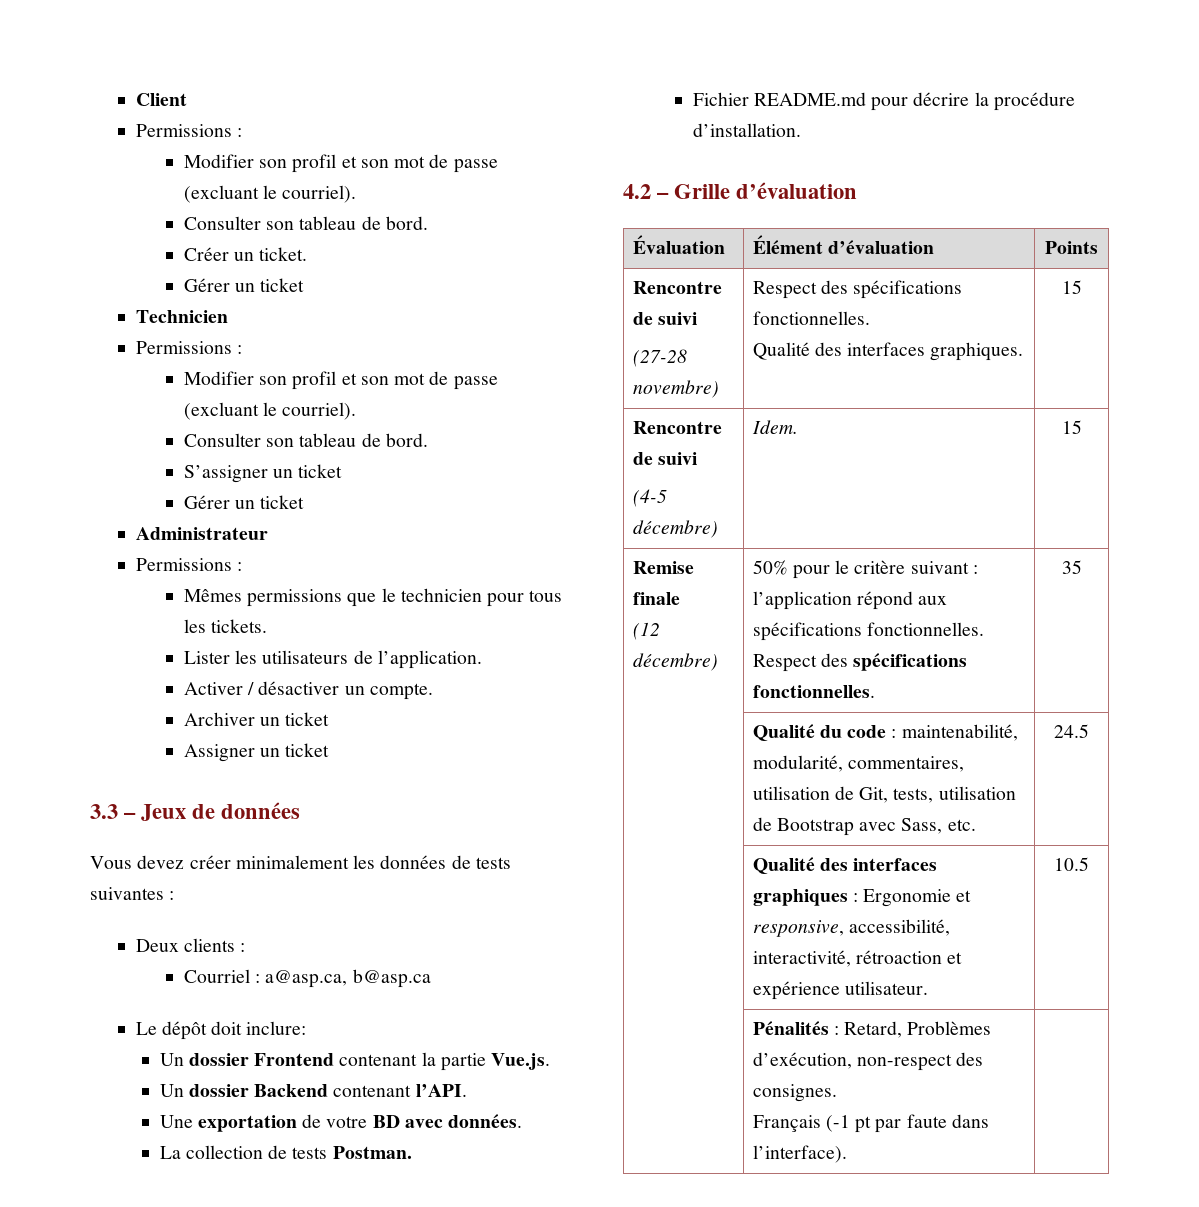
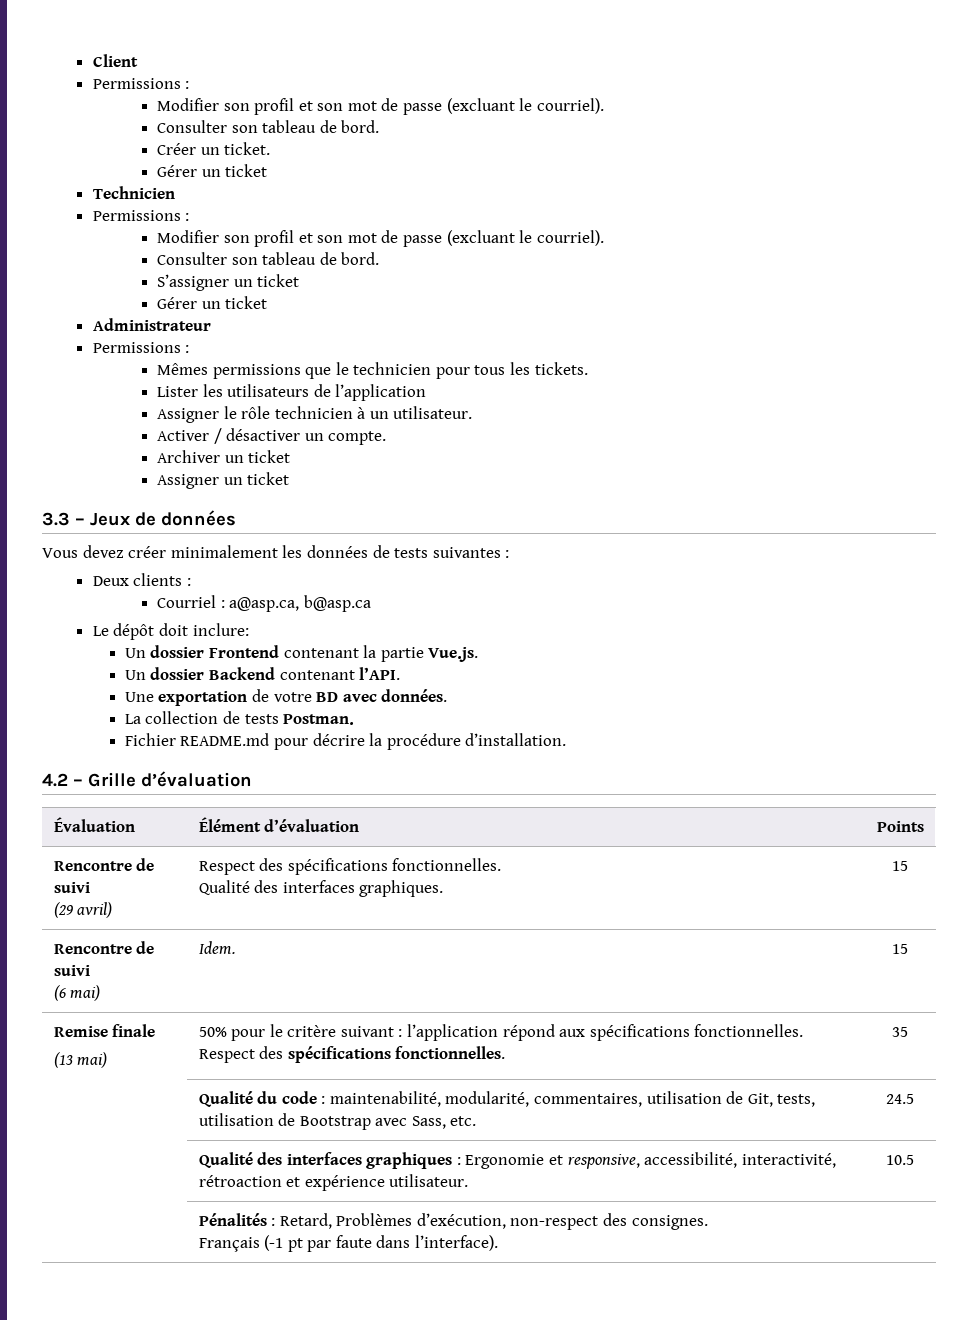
- Lister les utilisateurs de l’application.
+ Lister les utilisateurs de l’application
+ Assigner le rôle technicien à un utilisateur.
  Évaluation | Élément d’évaluation | Points
  Rencontre de suivi
- (27-28 novembre) | Respect des spécifications fonctionnelles.
+ (29 avril) | Respect des spécifications fonctionnelles.
  Qualité des interfaces graphiques. | 15
  Rencontre de suivi
- (4-5 décembre) | Idem. | 15
+ (6 mai) | Idem. | 15
  Remise finale
- (12 décembre) | 50% pour le critère suivant : l’application répond aux spécifications fonctionnelles. Respect des spécifications fonctionnelles. | 35
+ (13 mai) | 50% pour le critère suivant : l’application répond aux spécifications fonctionnelles. Respect des spécifications fonctionnelles. | 35

